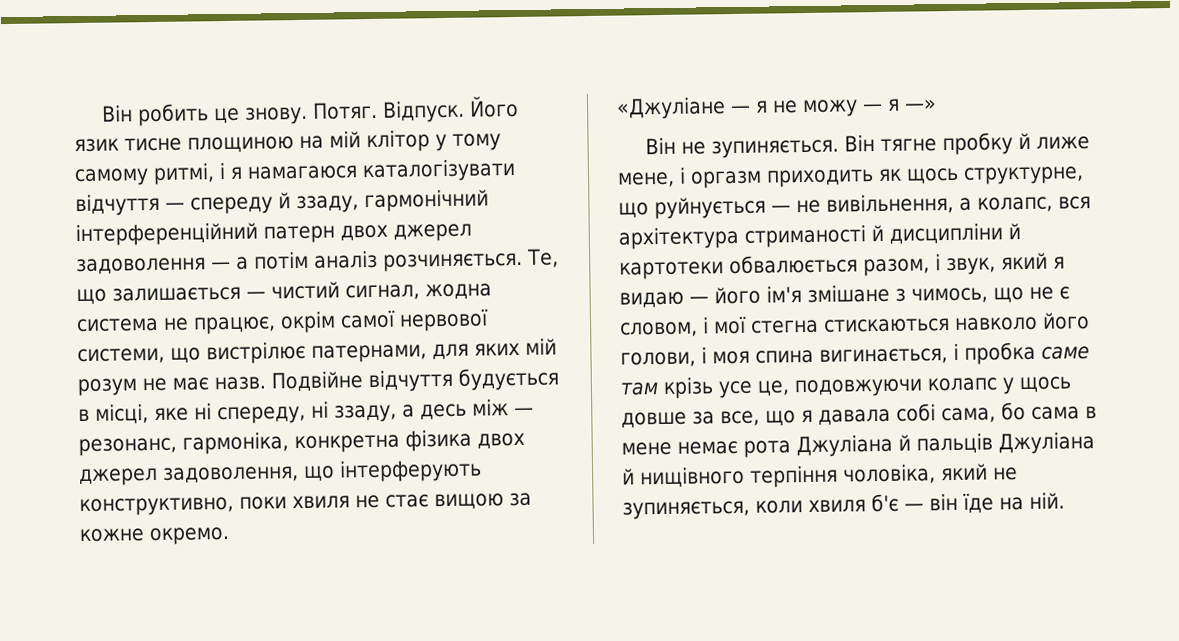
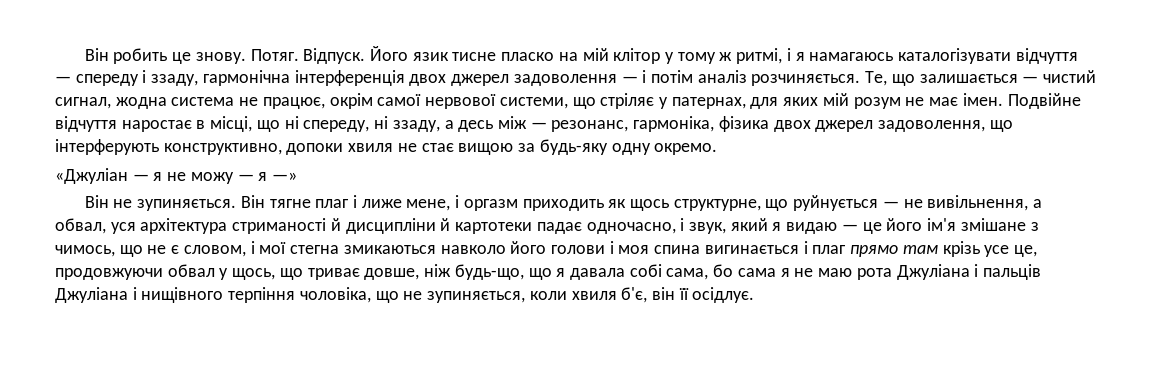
- Його язик тисне площиною на мій клітор у тому самому ритмі, і я намагаюся каталогізувати відчуття — спереду й ззаду, гармонічний інтерференційний патерн двох джерел задоволення — а потім аналіз розчиняється.
+ Його язик тисне пласко на мій клітор у тому ж ритмі, і я намагаюсь каталогізувати відчуття — спереду і ззаду, гармонічна інтерференція двох джерел задоволення — і потім аналіз розчиняється.
- Те, що залишається — чистий сигнал, жодна система не працює, окрім самої нервової системи, що вистрілює патернами, для яких мій розум не має назв.
+ Те, що залишається — чистий сигнал, жодна система не працює, окрім самої нервової системи, що стріляє у патернах, для яких мій розум не має імен.
- Подвійне відчуття будується в місці, яке ні спереду, ні ззаду, а десь між — резонанс, гармоніка, конкретна фізика двох джерел задоволення, що інтерферують конструктивно, поки хвиля не стає вищою за кожне окремо.
+ Подвійне відчуття наростає в місці, що ні спереду, ні ззаду, а десь між — резонанс, гармоніка, фізика двох джерел задоволення, що інтерферують конструктивно, допоки хвиля не стає вищою за будь-яку одну окремо.
- «Джуліане — я не можу — я —»
+ «Джуліан — я не можу — я —»
- Він тягне пробку й лиже мене, і оргазм приходить як щось структурне, що руйнується — не вивільнення, а колапс, вся архітектура стриманості й дисципліни й картотеки обвалюється разом, і звук, який я видаю — його ім'я змішане з чимось, що не є словом, і мої стегна стискаються навколо його голови, і моя спина вигинається, і пробка саме там крізь усе це, подовжуючи колапс у щось довше за все, що я давала собі сама, бо сама в мене немає рота Джуліана й пальців Джуліана й нищівного терпіння чоловіка, який не зупиняється, коли хвиля б'є — він їде на ній.
+ Він тягне плаг і лиже мене, і оргазм приходить як щось структурне, що руйнується — не вивільнення, а обвал, уся архітектура стриманості й дисципліни й картотеки падає одночасно, і звук, який я видаю — це його ім'я змішане з чимось, що не є словом, і мої стегна змикаються навколо його голови і моя спина вигинається і плаг прямо там крізь усе це, продовжуючи обвал у щось, що триває довше, ніж будь-що, що я давала собі сама, бо сама я не маю рота Джуліана і пальців Джуліана і нищівного терпіння чоловіка, що не зупиняється, коли хвиля б'є, він її осідлує.

